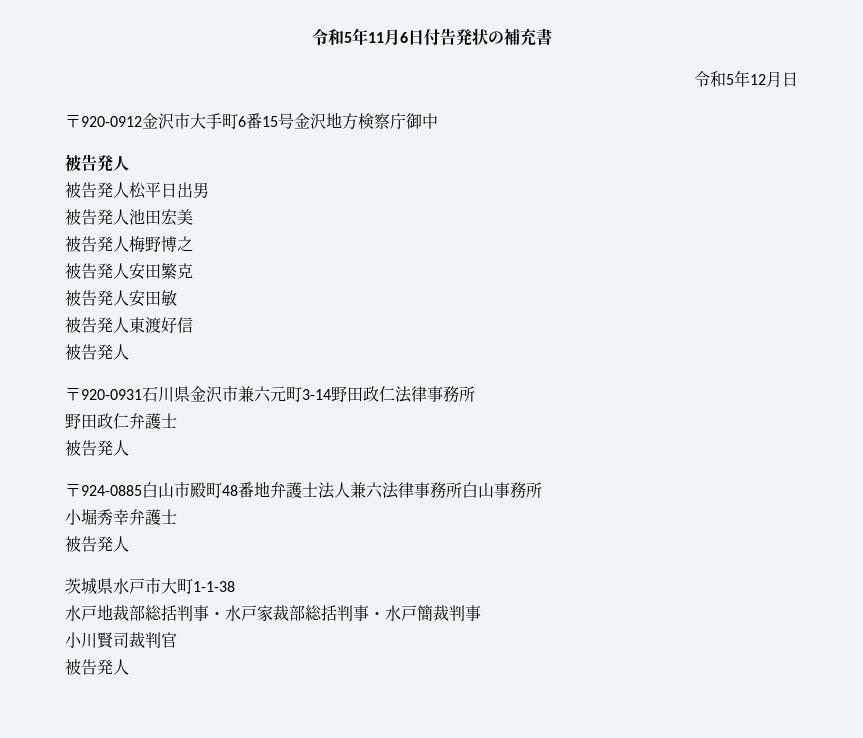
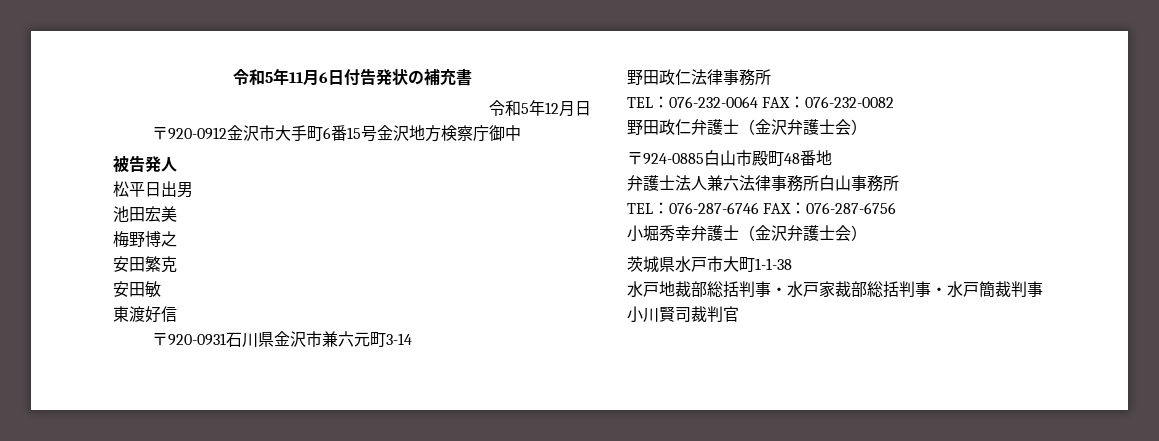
- 被告発人松平日出男
+ 松平日出男
- 被告発人池田宏美
+ 池田宏美
- 被告発人梅野博之
+ 梅野博之
- 被告発人安田繁克
+ 安田繁克
- 被告発人安田敏
+ 安田敏
- 被告発人東渡好信
- 被告発人
+ 東渡好信
- 〒920-0931石川県金沢市兼六元町3-14野田政仁法律事務所
+ 〒920-0931石川県金沢市兼六元町3-14
+ 野田政仁法律事務所
+ TEL：076-232-0064 FAX：076-232-0082
- 野田政仁弁護士
- 被告発人
+ 野田政仁弁護士（金沢弁護士会）
- 〒924-0885白山市殿町48番地弁護士法人兼六法律事務所白山事務所
+ 〒924-0885白山市殿町48番地
+ 弁護士法人兼六法律事務所白山事務所
+ TEL：076-287-6746 FAX：076-287-6756
- 小堀秀幸弁護士
- 被告発人
+ 小堀秀幸弁護士（金沢弁護士会）
  小川賢司裁判官
- 被告発人

